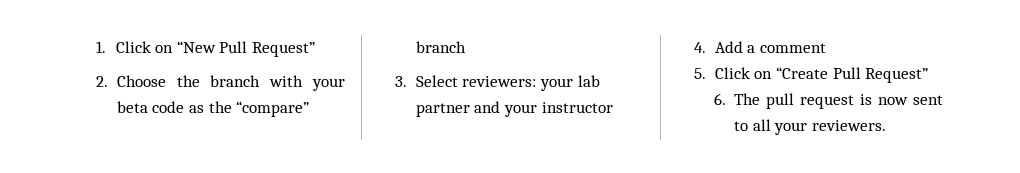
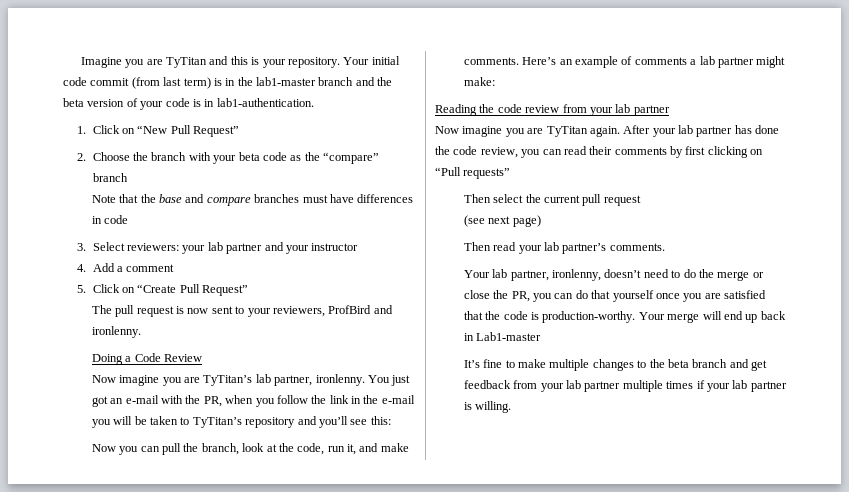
+ Imagine you are TyTitan and this is your repository. Your initial code commit (from last term) is in the lab1-master branch and the beta version of your code is in lab1-authentication.
+ Note that the base and compare branches must have differences in code
- 6. The pull request is now sent to all your reviewers.
+ The pull request is now sent to your reviewers, ProfBird and ironlenny.
+ Doing a Code Review
+ Now imagine you are TyTitan’s lab partner, ironlenny. You just got an e-mail with the PR, when you follow the link in the e-mail you will be taken to TyTitan’s repository and you’ll see this:
+ Now you can pull the branch, look at the code, run it, and make comments. Here’s an example of comments a lab partner might make:
+ Reading the code review from your lab partner
+ Now imagine you are TyTitan again. After your lab partner has done the code review, you can read their comments by first clicking on “Pull requests”
+ Then select the current pull request
+ (see next page)
+ Then read your lab partner’s comments.
+ Your lab partner, ironlenny, doesn’t need to do the merge or close the PR, you can do that yourself once you are satisfied that the code is production-worthy. Your merge will end up back in Lab1-master
+ It’s fine to make multiple changes to the beta branch and get feedback from your lab partner multiple times if your lab partner is willing.

